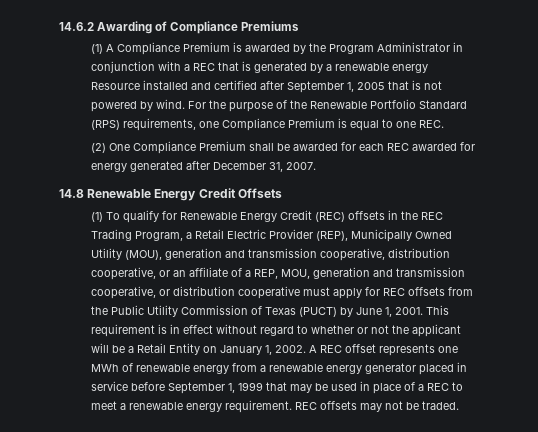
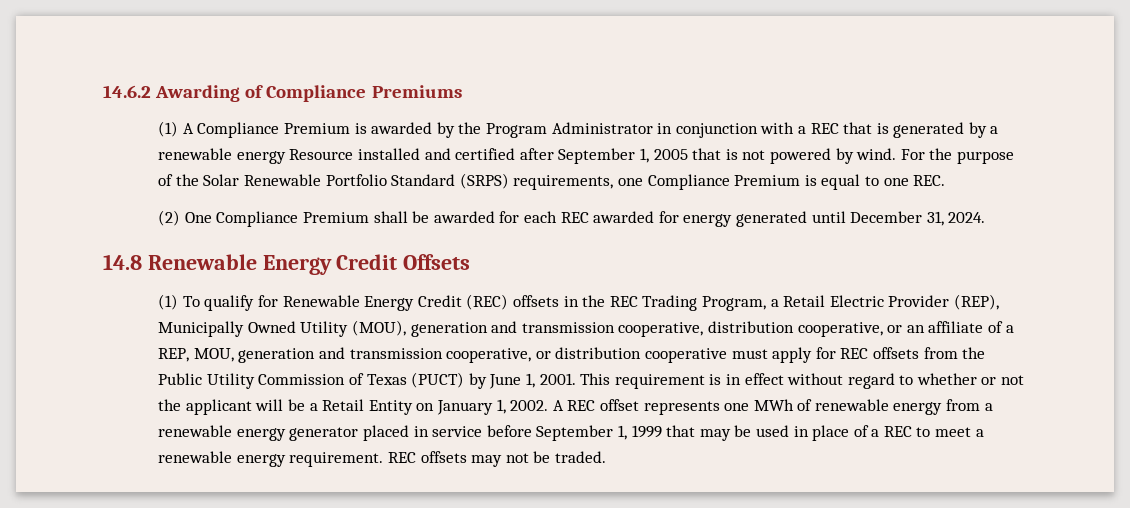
- For the purpose of the Renewable Portfolio Standard (RPS) requirements, one Compliance Premium is equal to one REC.
+ For the purpose of the Solar Renewable Portfolio Standard (SRPS) requirements, one Compliance Premium is equal to one REC.
- (2) One Compliance Premium shall be awarded for each REC awarded for energy generated after December 31, 2007.
+ (2) One Compliance Premium shall be awarded for each REC awarded for energy generated until December 31, 2024.

